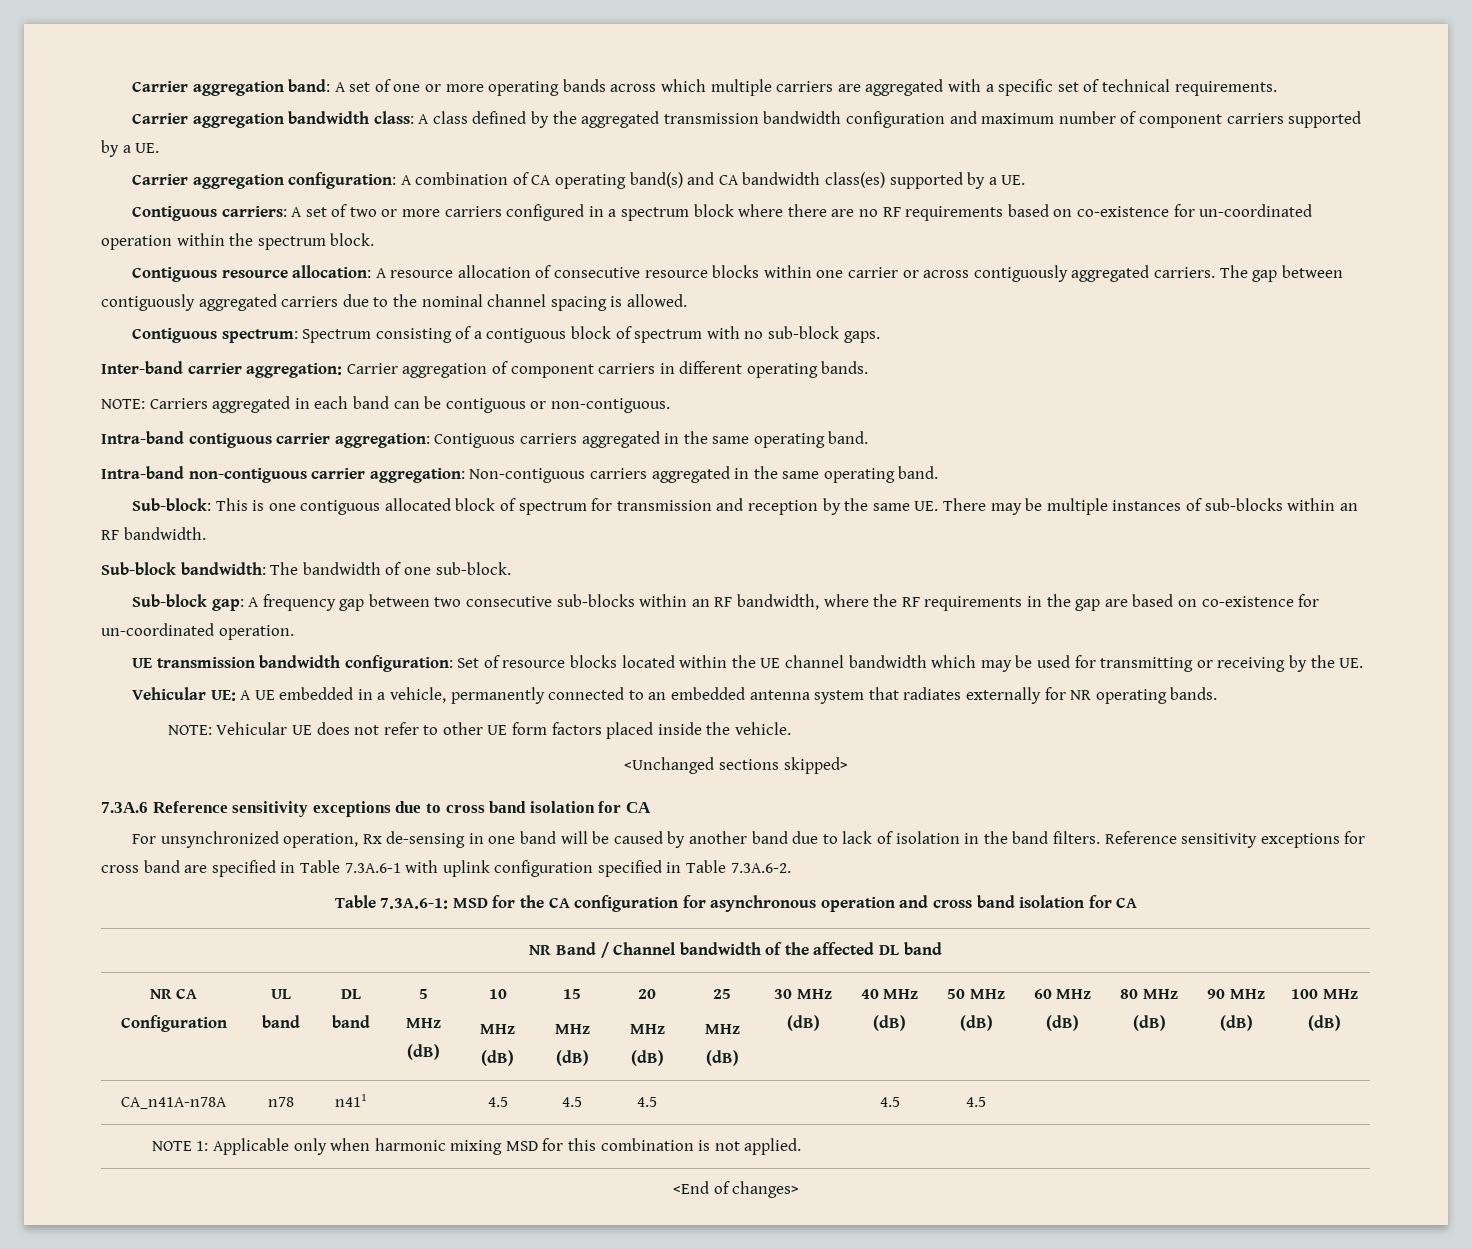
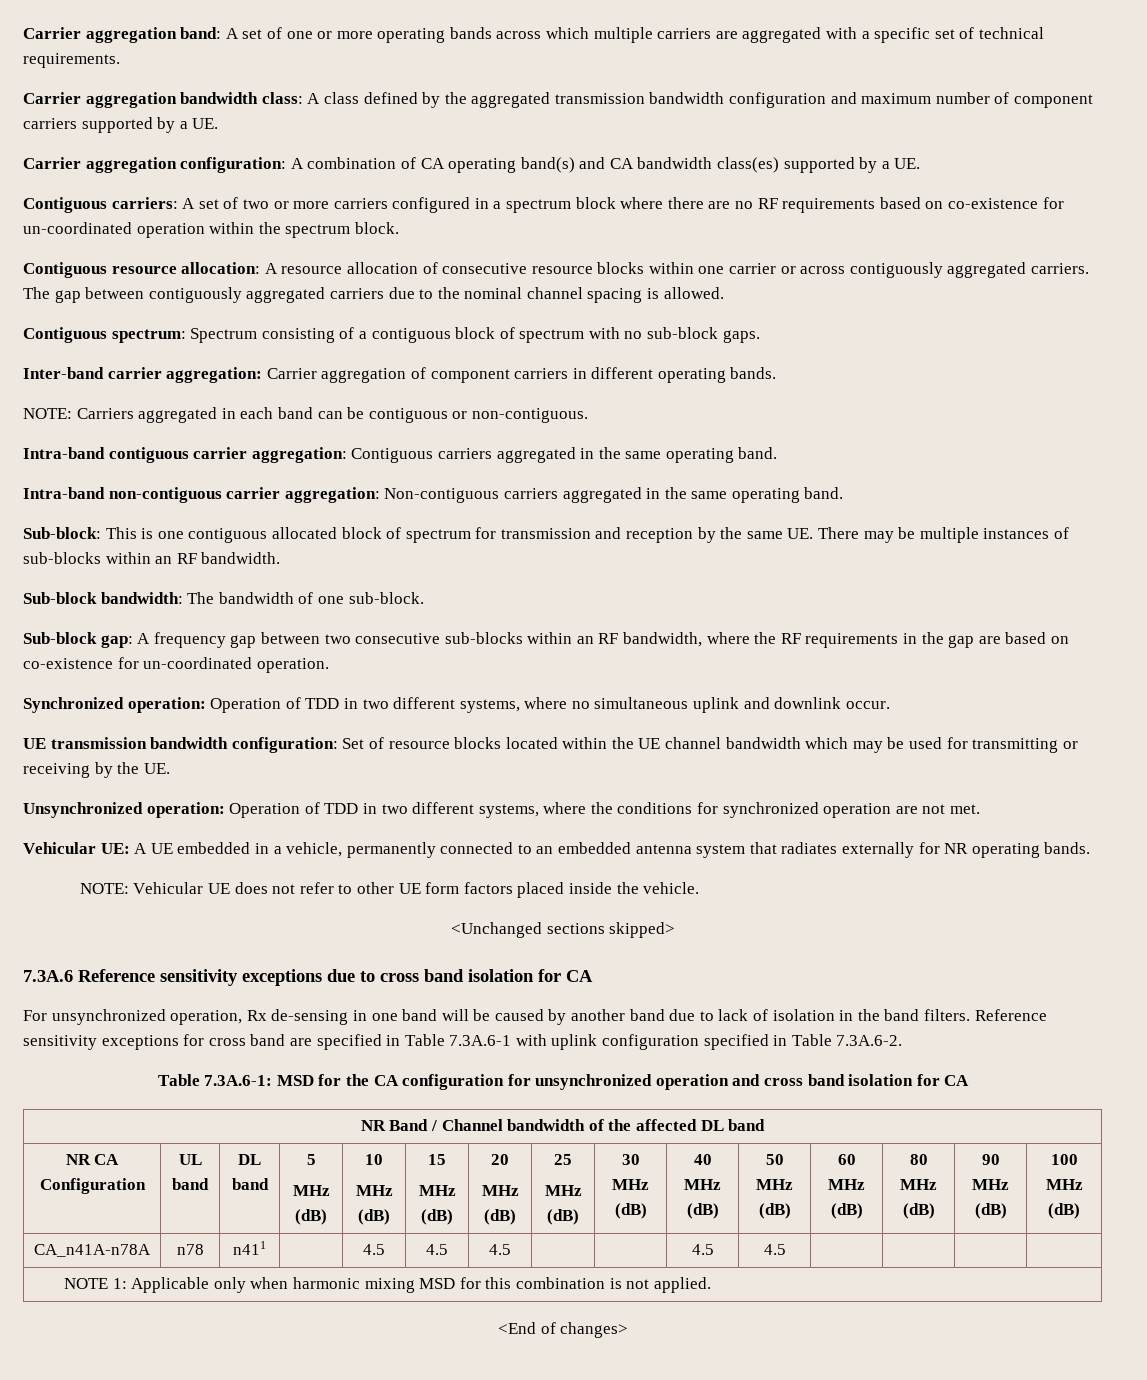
+ Synchronized operation: Operation of TDD in two different systems, where no simultaneous uplink and downlink occur.
+ Unsynchronized operation: Operation of TDD in two different systems, where the conditions for synchronized operation are not met.
- Table 7.3A.6-1: MSD for the CA configuration for asynchronous operation and cross band isolation for CA
+ Table 7.3A.6-1: MSD for the CA configuration for unsynchronized operation and cross band isolation for CA

